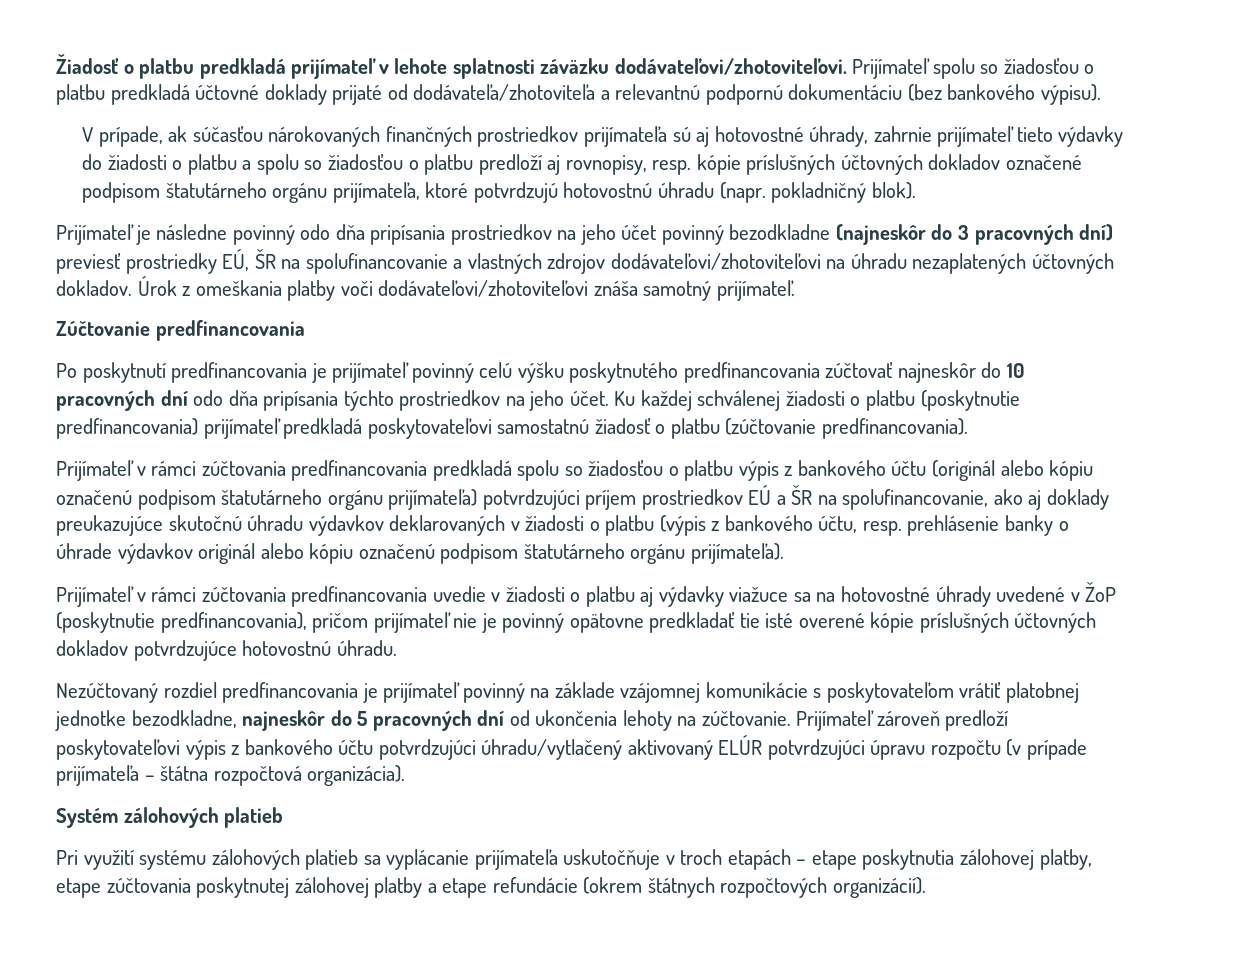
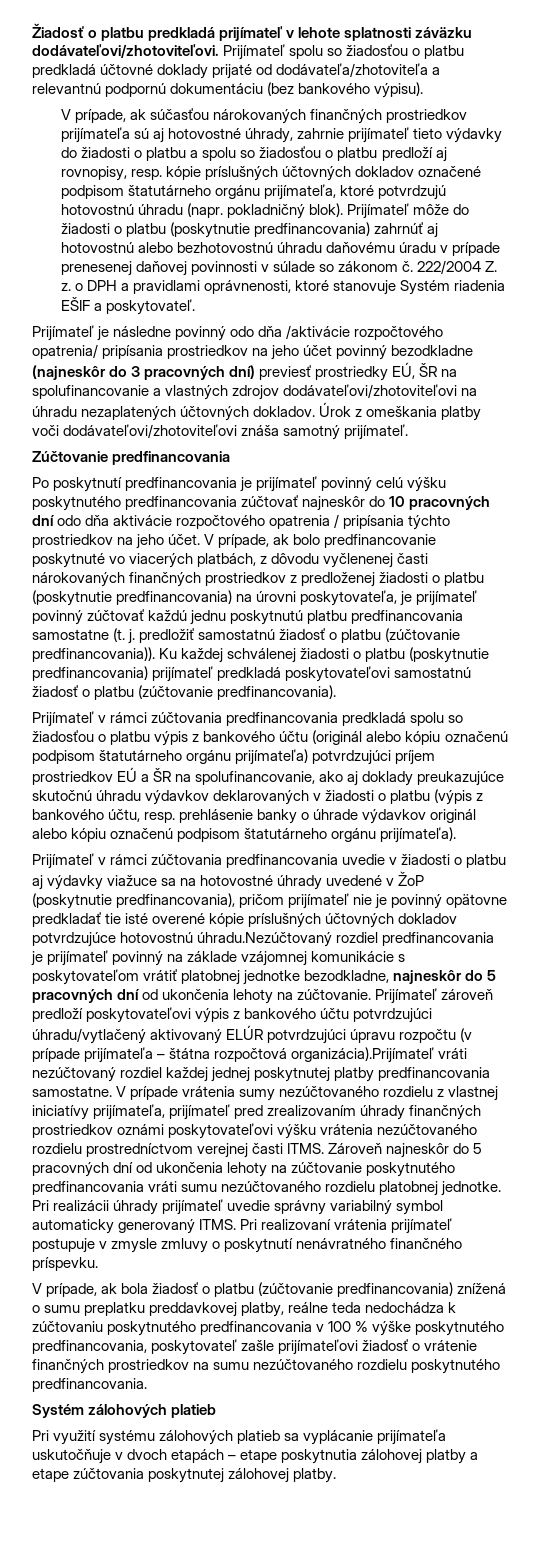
+ Prijímateľ môže do žiadosti o platbu (poskytnutie predfinancovania) zahrnúť aj hotovostnú alebo bezhotovostnú úhradu daňovému úradu v prípade prenesenej daňovej povinnosti v súlade so zákonom č. 222/2004 Z. z. o DPH a pravidlami oprávnenosti, ktoré stanovuje Systém riadenia EŠIF a poskytovateľ.
- Prijímateľ je následne povinný odo dňa pripísania prostriedkov na jeho účet povinný bezodkladne (najneskôr do 3 pracovných dní) previesť prostriedky EÚ, ŠR na spolufinancovanie a vlastných zdrojov dodávateľovi/zhotoviteľovi na úhradu nezaplatených účtovných dokladov.
+ Prijímateľ je následne povinný odo dňa /aktivácie rozpočtového opatrenia/ pripísania prostriedkov na jeho účet povinný bezodkladne (najneskôr do 3 pracovných dní) previesť prostriedky EÚ, ŠR na spolufinancovanie a vlastných zdrojov dodávateľovi/zhotoviteľovi na úhradu nezaplatených účtovných dokladov.
- Po poskytnutí predfinancovania je prijímateľ povinný celú výšku poskytnutého predfinancovania zúčtovať najneskôr do 10 pracovných dní odo dňa pripísania týchto prostriedkov na jeho účet.
+ Po poskytnutí predfinancovania je prijímateľ povinný celú výšku poskytnutého predfinancovania zúčtovať najneskôr do 10 pracovných dní odo dňa aktivácie rozpočtového opatrenia / pripísania týchto prostriedkov na jeho účet.
+ V prípade, ak bolo predfinancovanie poskytnuté vo viacerých platbách, z dôvodu vyčlenenej časti nárokovaných finančných prostriedkov z predloženej žiadosti o platbu (poskytnutie predfinancovania) na úrovni poskytovateľa, je prijímateľ povinný zúčtovať každú jednu poskytnutú platbu predfinancovania samostatne (t. j. predložiť samostatnú žiadosť o platbu (zúčtovanie predfinancovania)).
- Prijímateľ v rámci zúčtovania predfinancovania uvedie v žiadosti o platbu aj výdavky viažuce sa na hotovostné úhrady uvedené v ŽoP (poskytnutie predfinancovania), pričom prijímateľ nie je povinný opätovne predkladať tie isté overené kópie príslušných účtovných dokladov potvrdzujúce hotovostnú úhradu.
- Nezúčtovaný rozdiel predfinancovania je prijímateľ povinný na základe vzájomnej komunikácie s poskytovateľom vrátiť platobnej jednotke bezodkladne, najneskôr do 5 pracovných dní od ukončenia lehoty na zúčtovanie.
+ Prijímateľ v rámci zúčtovania predfinancovania uvedie v žiadosti o platbu aj výdavky viažuce sa na hotovostné úhrady uvedené v ŽoP (poskytnutie predfinancovania), pričom prijímateľ nie je povinný opätovne predkladať tie isté overené kópie príslušných účtovných dokladov potvrdzujúce hotovostnú úhradu.Nezúčtovaný rozdiel predfinancovania je prijímateľ povinný na základe vzájomnej komunikácie s poskytovateľom vrátiť platobnej jednotke bezodkladne, najneskôr do 5 pracovných dní od ukončenia lehoty na zúčtovanie.
- Prijímateľ zároveň predloží poskytovateľovi výpis z bankového účtu potvrdzujúci úhradu/vytlačený aktivovaný ELÚR potvrdzujúci úpravu rozpočtu (v prípade prijímateľa – štátna rozpočtová organizácia).
+ Prijímateľ zároveň predloží poskytovateľovi výpis z bankového účtu potvrdzujúci úhradu/vytlačený aktivovaný ELÚR potvrdzujúci úpravu rozpočtu (v prípade prijímateľa – štátna rozpočtová organizácia).Prijímateľ vráti nezúčtovaný rozdiel každej jednej poskytnutej platby predfinancovania samostatne. V prípade vrátenia sumy nezúčtovaného rozdielu z vlastnej iniciatívy prijímateľa, prijímateľ pred zrealizovaním úhrady finančných prostriedkov oznámi poskytovateľovi výšku vrátenia nezúčtovaného rozdielu prostredníctvom verejnej časti ITMS. Zároveň najneskôr do 5 pracovných dní od ukončenia lehoty na zúčtovanie poskytnutého predfinancovania vráti sumu nezúčtovaného rozdielu platobnej jednotke. Pri realizácii úhrady prijímateľ uvedie správny variabilný symbol automaticky generovaný ITMS. Pri realizovaní vrátenia prijímateľ postupuje v zmysle zmluvy o poskytnutí nenávratného finančného príspevku.
+ V prípade, ak bola žiadosť o platbu (zúčtovanie predfinancovania) znížená o sumu preplatku preddavkovej platby, reálne teda nedochádza k zúčtovaniu poskytnutého predfinancovania v 100 % výške poskytnutého predfinancovania, poskytovateľ zašle prijímateľovi žiadosť o vrátenie finančných prostriedkov na sumu nezúčtovaného rozdielu poskytnutého predfinancovania.
- Pri využití systému zálohových platieb sa vyplácanie prijímateľa uskutočňuje v troch etapách – etape poskytnutia zálohovej platby, etape zúčtovania poskytnutej zálohovej platby a etape refundácie (okrem štátnych rozpočtových organizácií).
+ Pri využití systému zálohových platieb sa vyplácanie prijímateľa uskutočňuje v dvoch etapách – etape poskytnutia zálohovej platby a etape zúčtovania poskytnutej zálohovej platby.

